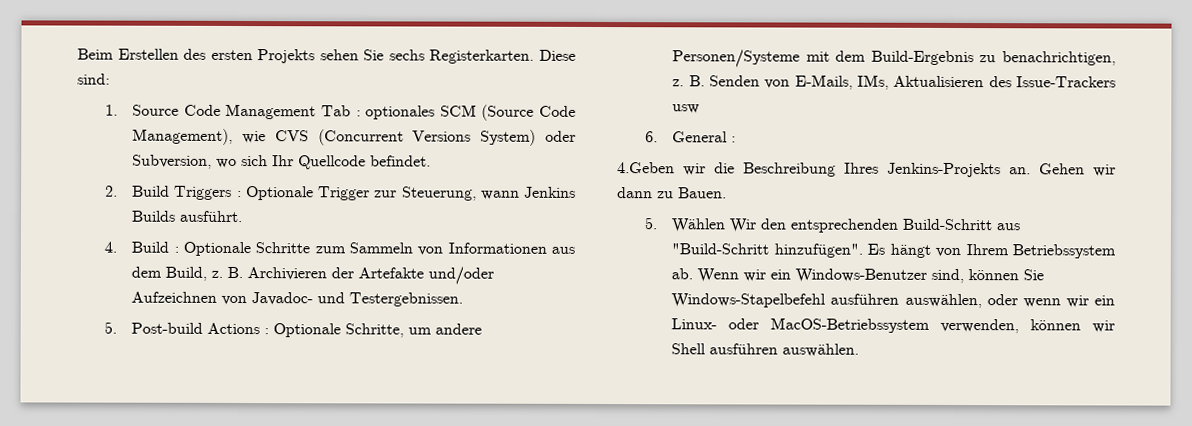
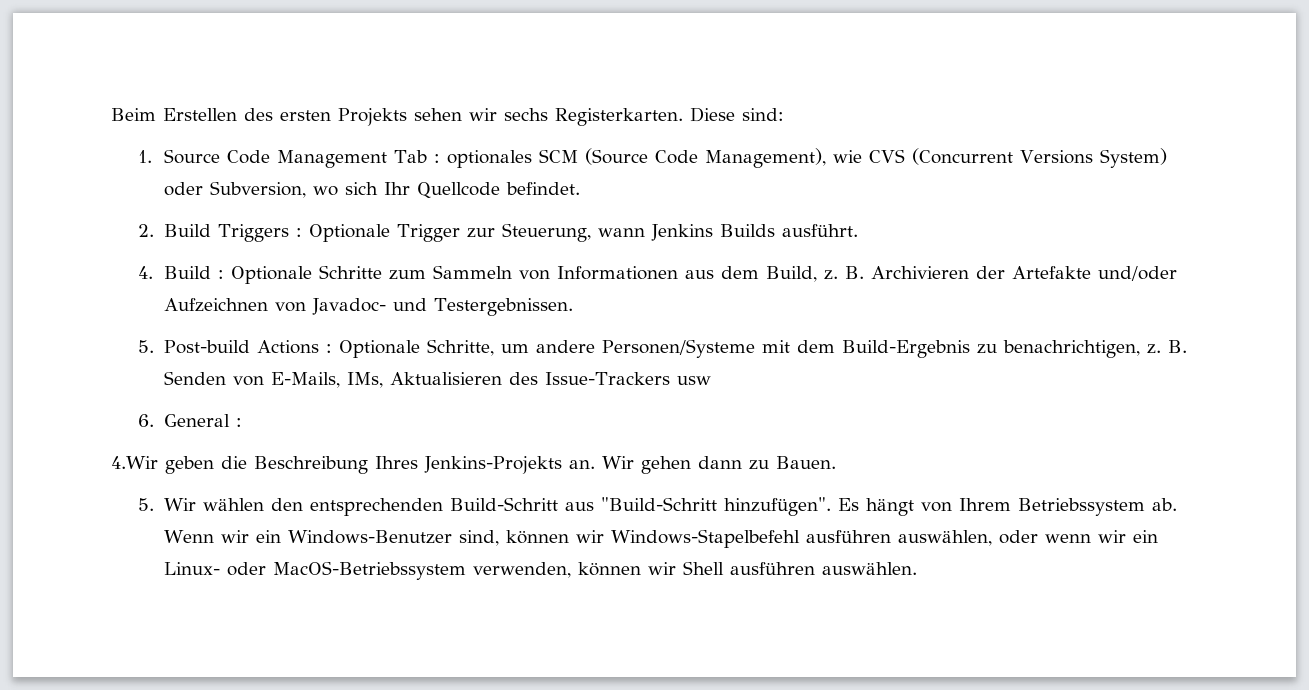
- Beim Erstellen des ersten Projekts sehen Sie sechs Registerkarten.
+ Beim Erstellen des ersten Projekts sehen wir sechs Registerkarten.
- 4.Geben wir die Beschreibung Ihres Jenkins-Projekts an.
+ 4.Wir geben die Beschreibung Ihres Jenkins-Projekts an.
- Gehen wir dann zu Bauen.
+ Wir gehen dann zu Bauen.
- 5. Wählen Wir den entsprechenden Build-Schritt aus "Build-Schritt hinzufügen".
+ 5. Wir wählen den entsprechenden Build-Schritt aus "Build-Schritt hinzufügen".
- Wenn wir ein Windows-Benutzer sind, können Sie Windows-Stapelbefehl ausführen auswählen, oder wenn wir ein Linux- oder MacOS-Betriebssystem verwenden, können wir Shell ausführen auswählen.
+ Wenn wir ein Windows-Benutzer sind, können wir Windows-Stapelbefehl ausführen auswählen, oder wenn wir ein Linux- oder MacOS-Betriebssystem verwenden, können wir Shell ausführen auswählen.

